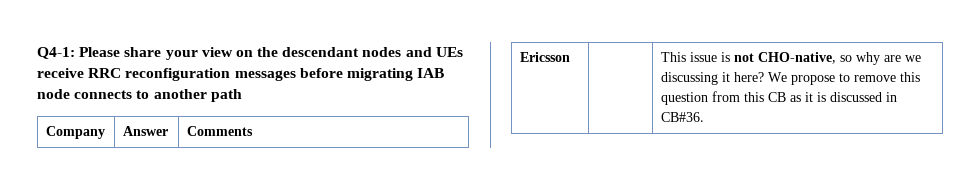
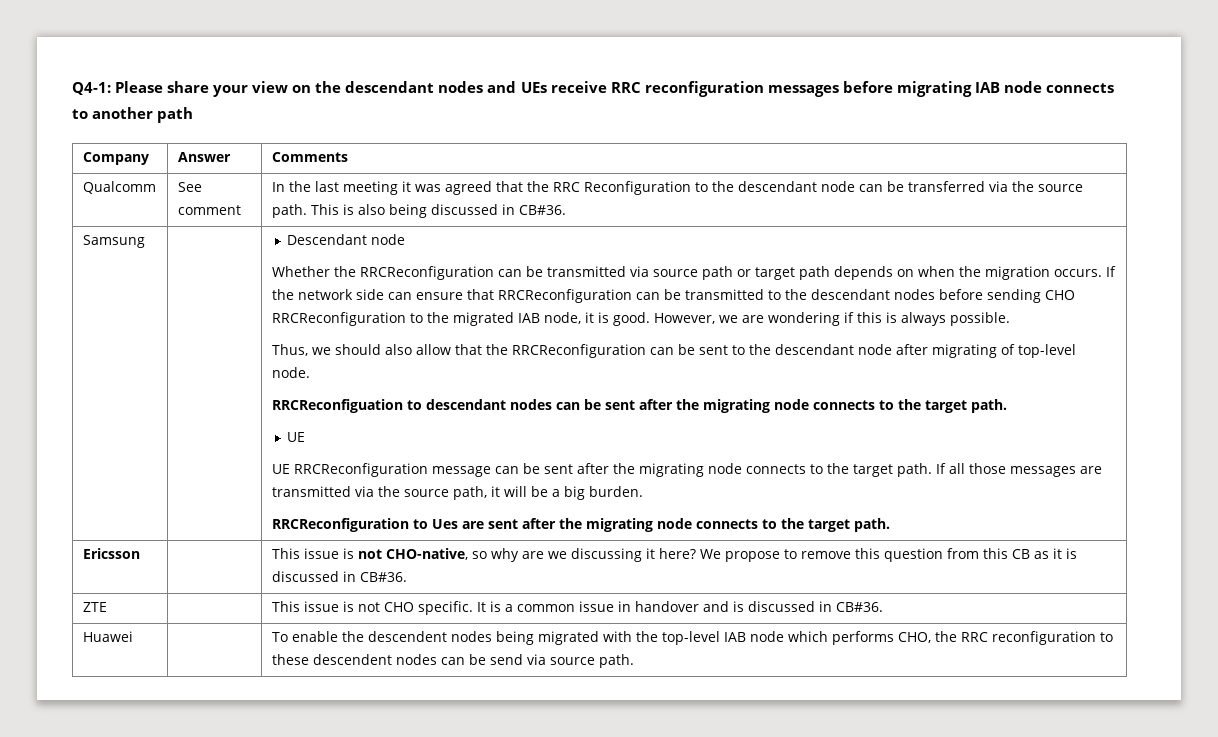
+ Qualcomm | See comment | In the last meeting it was agreed that the RRC Reconfiguration to the descendant node can be transferred via the source path. This is also being discussed in CB#36.
+ Samsung | | Descendant node
+ Whether the RRCReconfiguration can be transmitted via source path or target path depends on when the migration occurs. If the network side can ensure that RRCReconfiguration can be transmitted to the descendant nodes before sending CHO RRCReconfiguration to the migrated IAB node, it is good. However, we are wondering if this is always possible.
+ Thus, we should also allow that the RRCReconfiguration can be sent to the descendant node after migrating of top-level node.
+ RRCReconfiguation to descendant nodes can be sent after the migrating node connects to the target path.
+ UE
+ UE RRCReconfiguration message can be sent after the migrating node connects to the target path. If all those messages are transmitted via the source path, it will be a big burden.
+ RRCReconfiguration to Ues are sent after the migrating node connects to the target path.
+ ZTE | | This issue is not CHO specific. It is a common issue in handover and is discussed in CB#36.
+ Huawei | | To enable the descendent nodes being migrated with the top-level IAB node which performs CHO, the RRC reconfiguration to these descendent nodes can be send via source path.

